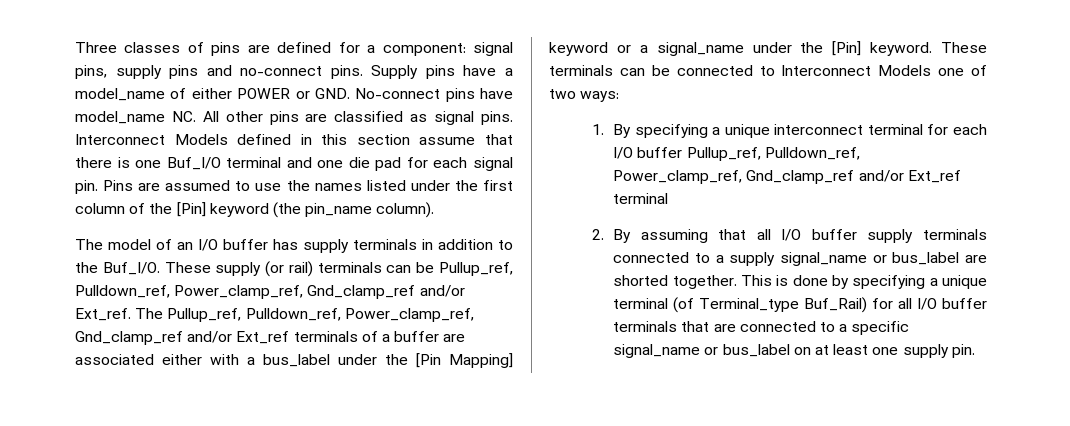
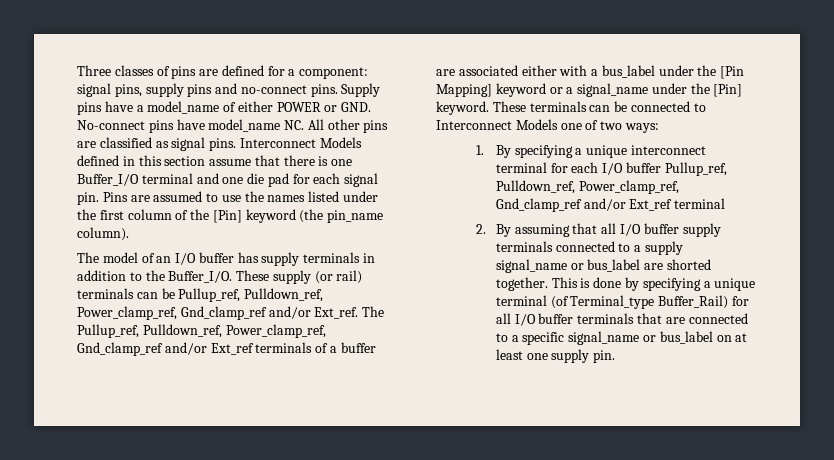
- Interconnect Models defined in this section assume that there is one Buf_I/O terminal and one die pad for each signal pin.
+ Interconnect Models defined in this section assume that there is one Buffer_I/O terminal and one die pad for each signal pin.
- The model of an I/O buffer has supply terminals in addition to the Buf_I/O.
+ The model of an I/O buffer has supply terminals in addition to the Buffer_I/O.
- This is done by specifying a unique terminal (of Terminal_type Buf_Rail) for all I/O buffer terminals that are connected to a specific signal_name or bus_label on at least one supply pin.
+ This is done by specifying a unique terminal (of Terminal_type Buffer_Rail) for all I/O buffer terminals that are connected to a specific signal_name or bus_label on at least one supply pin.

